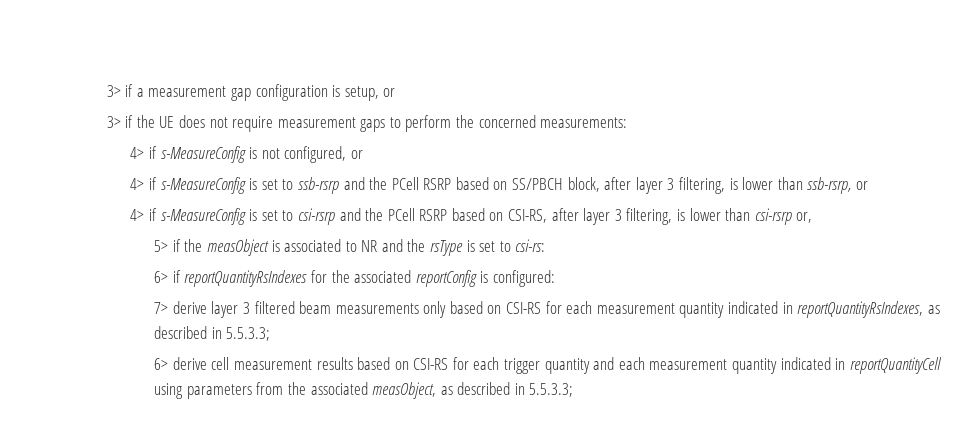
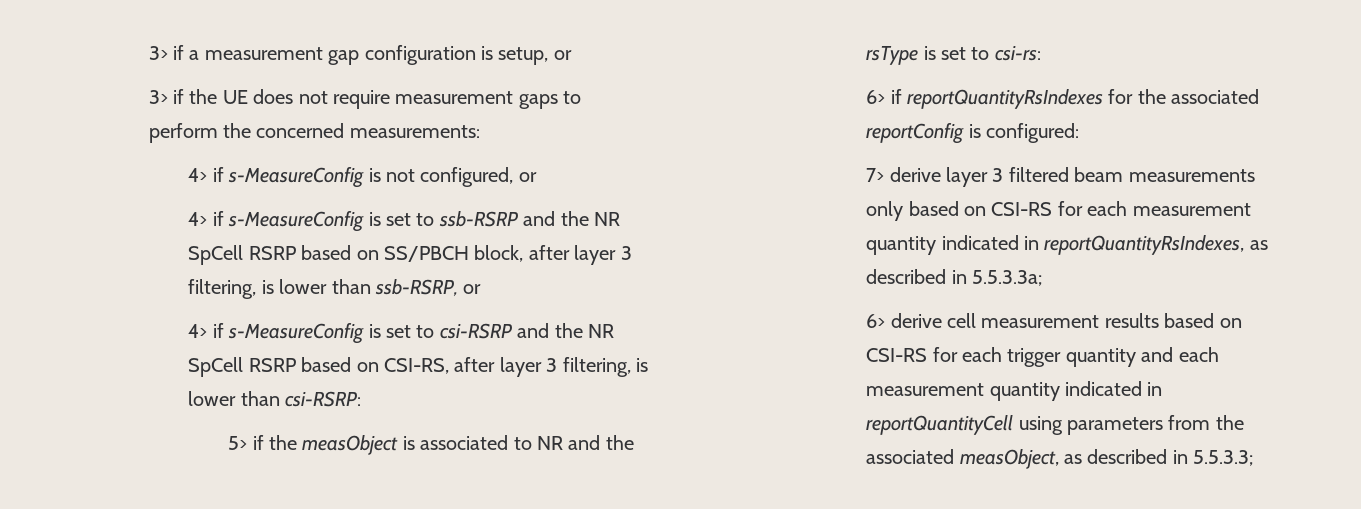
- 4> if s-MeasureConfig is set to ssb-rsrp and the PCell RSRP based on SS/PBCH block, after layer 3 filtering, is lower than ssb-rsrp, or
- 4> if s-MeasureConfig is set to csi-rsrp and the PCell RSRP based on CSI-RS, after layer 3 filtering, is lower than csi-rsrp or,
+ 4> if s-MeasureConfig is set to ssb-RSRP and the NR SpCell RSRP based on SS/PBCH block, after layer 3 filtering, is lower than ssb-RSRP, or
+ 4> if s-MeasureConfig is set to csi-RSRP and the NR SpCell RSRP based on CSI-RS, after layer 3 filtering, is lower than csi-RSRP:
- 7> derive layer 3 filtered beam measurements only based on CSI-RS for each measurement quantity indicated in reportQuantityRsIndexes, as described in 5.5.3.3;
+ 7> derive layer 3 filtered beam measurements only based on CSI-RS for each measurement quantity indicated in reportQuantityRsIndexes, as described in 5.5.3.3a;

